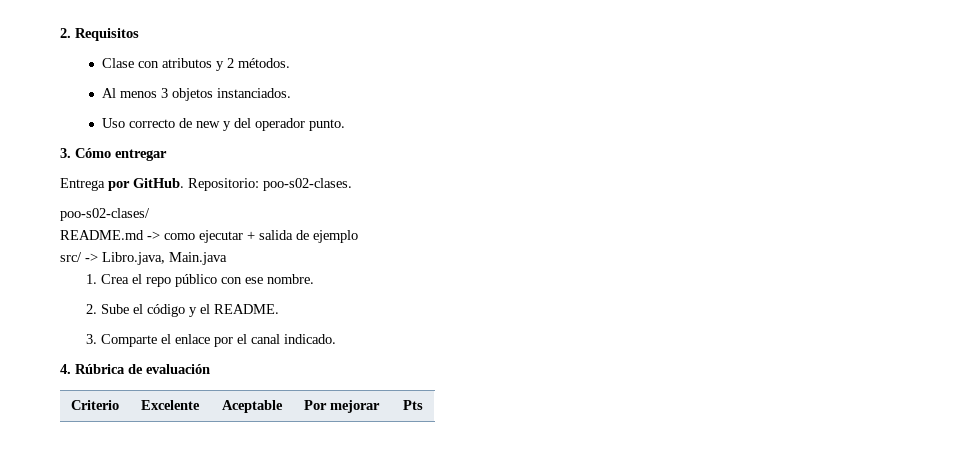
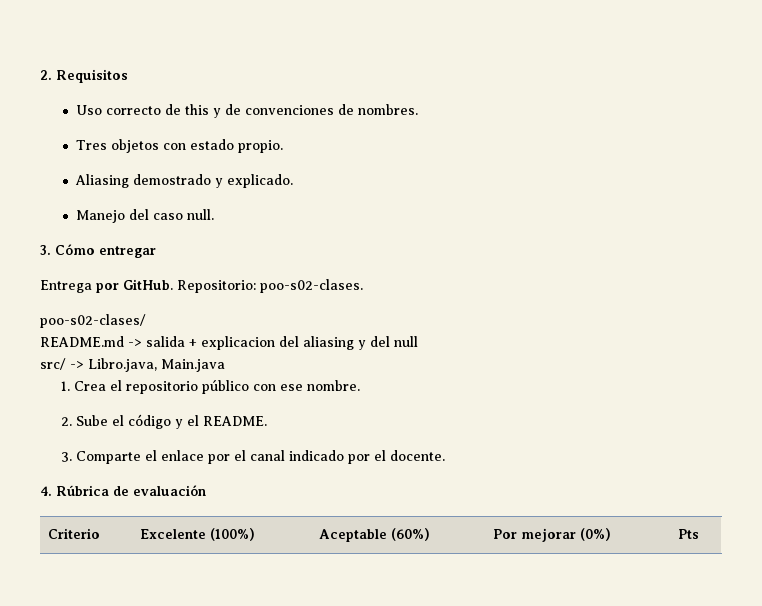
- Clase con atributos y 2 métodos.
- Al menos 3 objetos instanciados.
- Uso correcto de new y del operador punto.
+ Uso correcto de this y de convenciones de nombres.
+ Tres objetos con estado propio.
+ Aliasing demostrado y explicado.
+ Manejo del caso null.
- README.md -> como ejecutar + salida de ejemplo
+ README.md -> salida + explicacion del aliasing y del null
- 1. Crea el repo público con ese nombre.
+ 1. Crea el repositorio público con ese nombre.
- 3. Comparte el enlace por el canal indicado.
+ 3. Comparte el enlace por el canal indicado por el docente.
- Criterio | Excelente | Aceptable | Por mejorar | Pts
+ Criterio | Excelente (100%) | Aceptable (60%) | Por mejorar (0%) | Pts

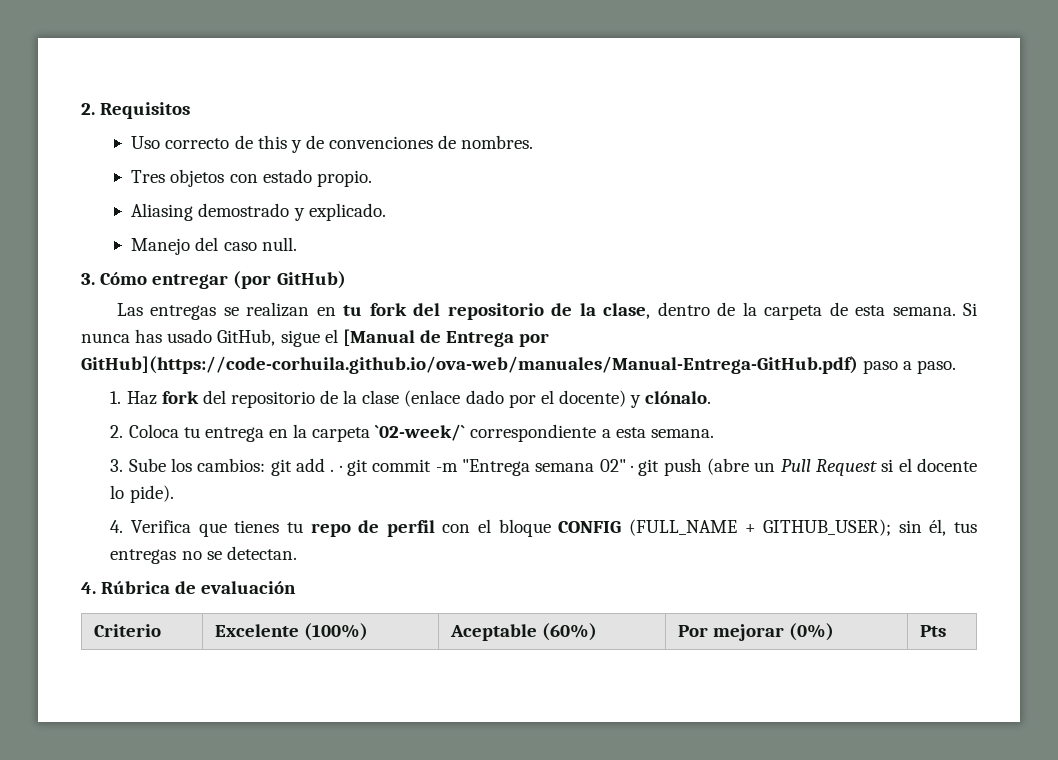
- 3. Cómo entregar
- Entrega por GitHub. Repositorio: poo-s02-clases.
- poo-s02-clases/
- README.md -> salida + explicacion del aliasing y del null
- src/ -> Libro.java, Main.java
- 1. Crea el repositorio público con ese nombre.
- 2. Sube el código y el README.
- 3. Comparte el enlace por el canal indicado por el docente.
+ 3. Cómo entregar (por GitHub)
+ Las entregas se realizan en tu fork del repositorio de la clase, dentro de la carpeta de esta semana. Si nunca has usado GitHub, sigue el [Manual de Entrega por GitHub](https://code-corhuila.github.io/ova-web/manuales/Manual-Entrega-GitHub.pdf) paso a paso.
+ 1. Haz fork del repositorio de la clase (enlace dado por el docente) y clónalo.
+ 2. Coloca tu entrega en la carpeta `02-week/` correspondiente a esta semana.
+ 3. Sube los cambios: git add . · git commit -m "Entrega semana 02" · git push (abre un Pull Request si el docente lo pide).
+ 4. Verifica que tienes tu repo de perfil con el bloque CONFIG (FULL_NAME + GITHUB_USER); sin él, tus entregas no se detectan.

